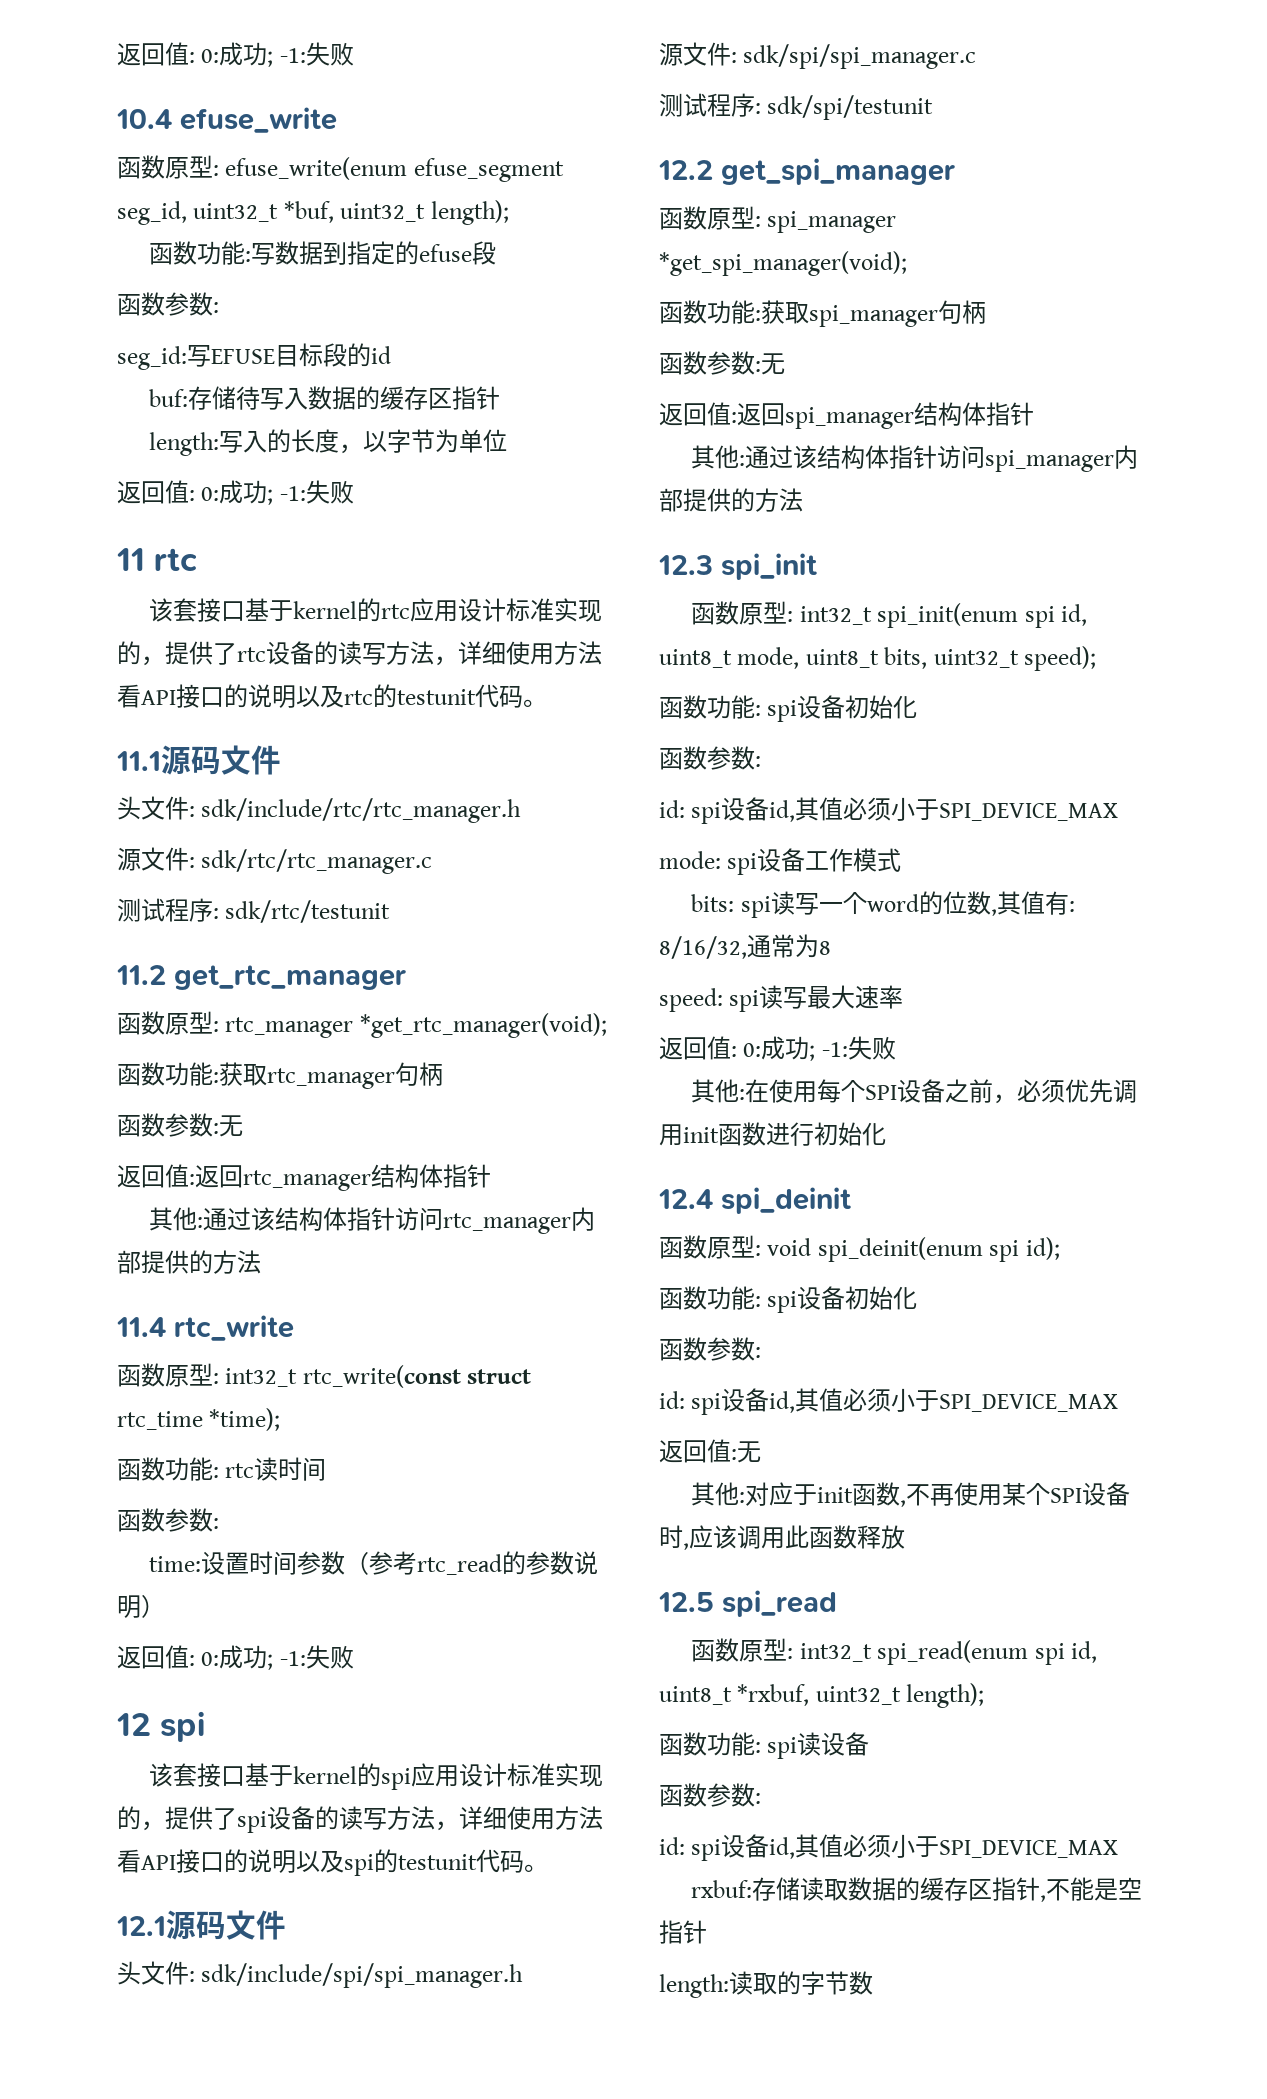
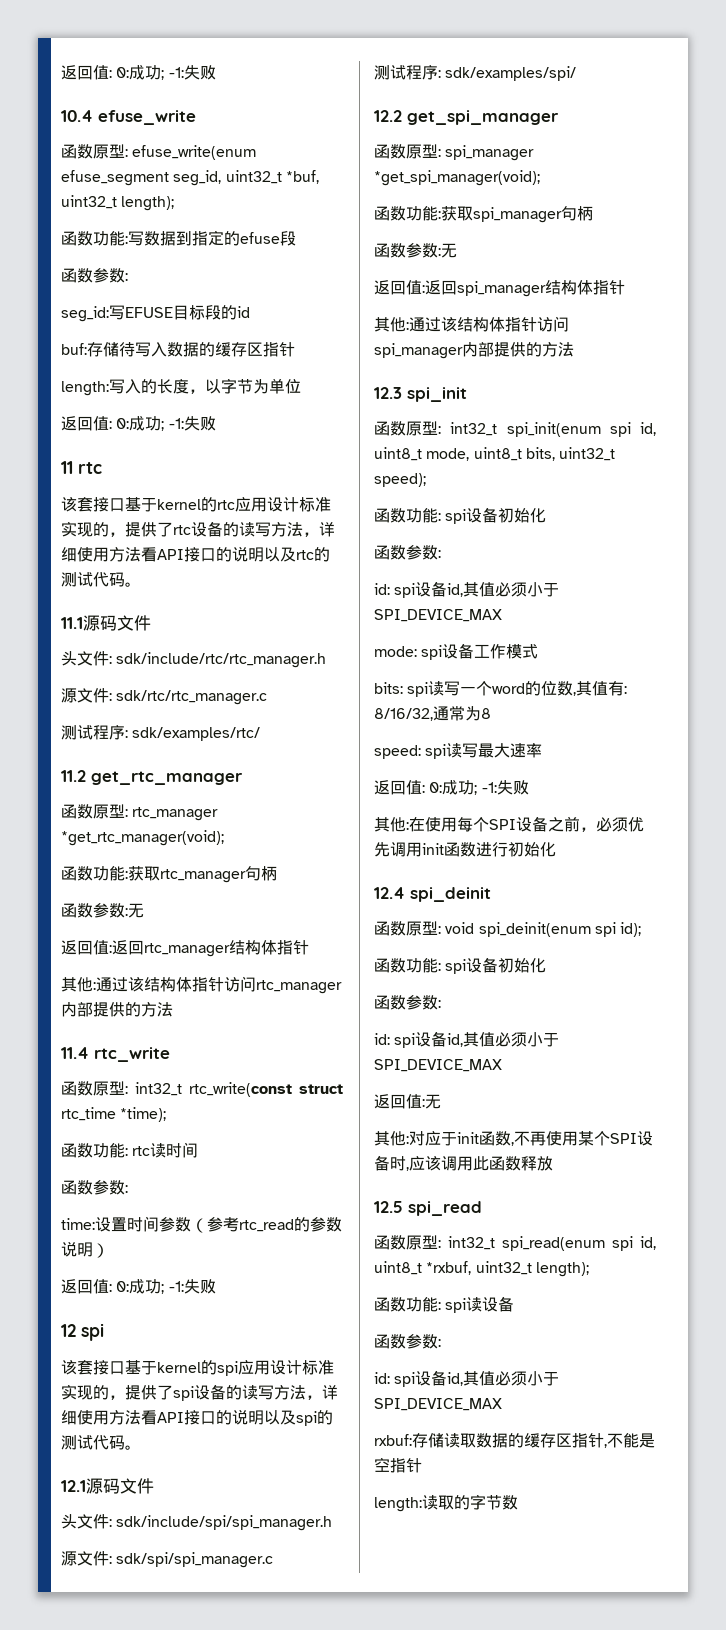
- 该套接口基于kernel的rtc应用设计标准实现的，提供了rtc设备的读写方法，详细使用方法看API接口的说明以及rtc的testunit代码。
+ 该套接口基于kernel的rtc应用设计标准实现的，提供了rtc设备的读写方法，详细使用方法看API接口的说明以及rtc的测试代码。
- 测试程序: sdk/rtc/testunit
+ 测试程序: sdk/examples/rtc/
- 该套接口基于kernel的spi应用设计标准实现的，提供了spi设备的读写方法，详细使用方法看API接口的说明以及spi的testunit代码。
+ 该套接口基于kernel的spi应用设计标准实现的，提供了spi设备的读写方法，详细使用方法看API接口的说明以及spi的测试代码。
- 测试程序: sdk/spi/testunit
+ 测试程序: sdk/examples/spi/

